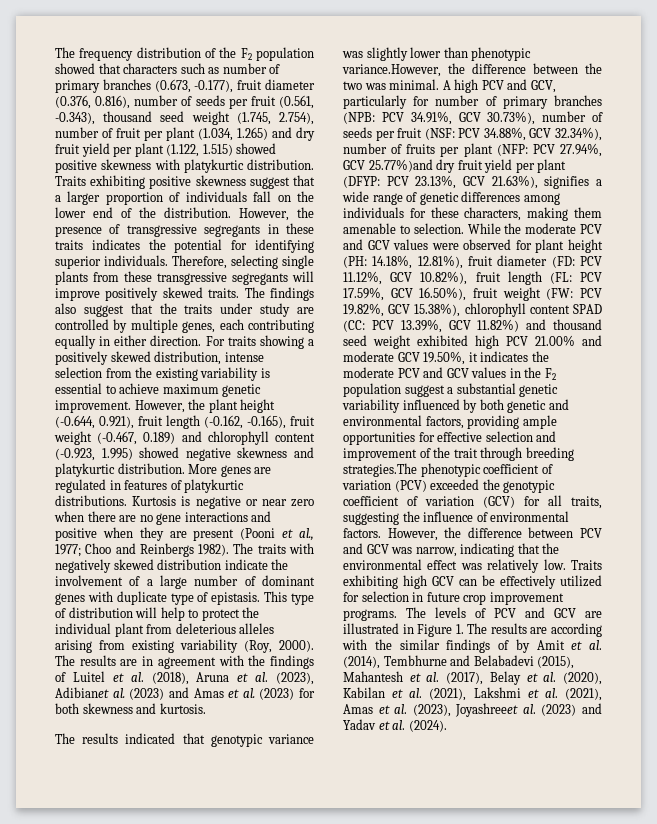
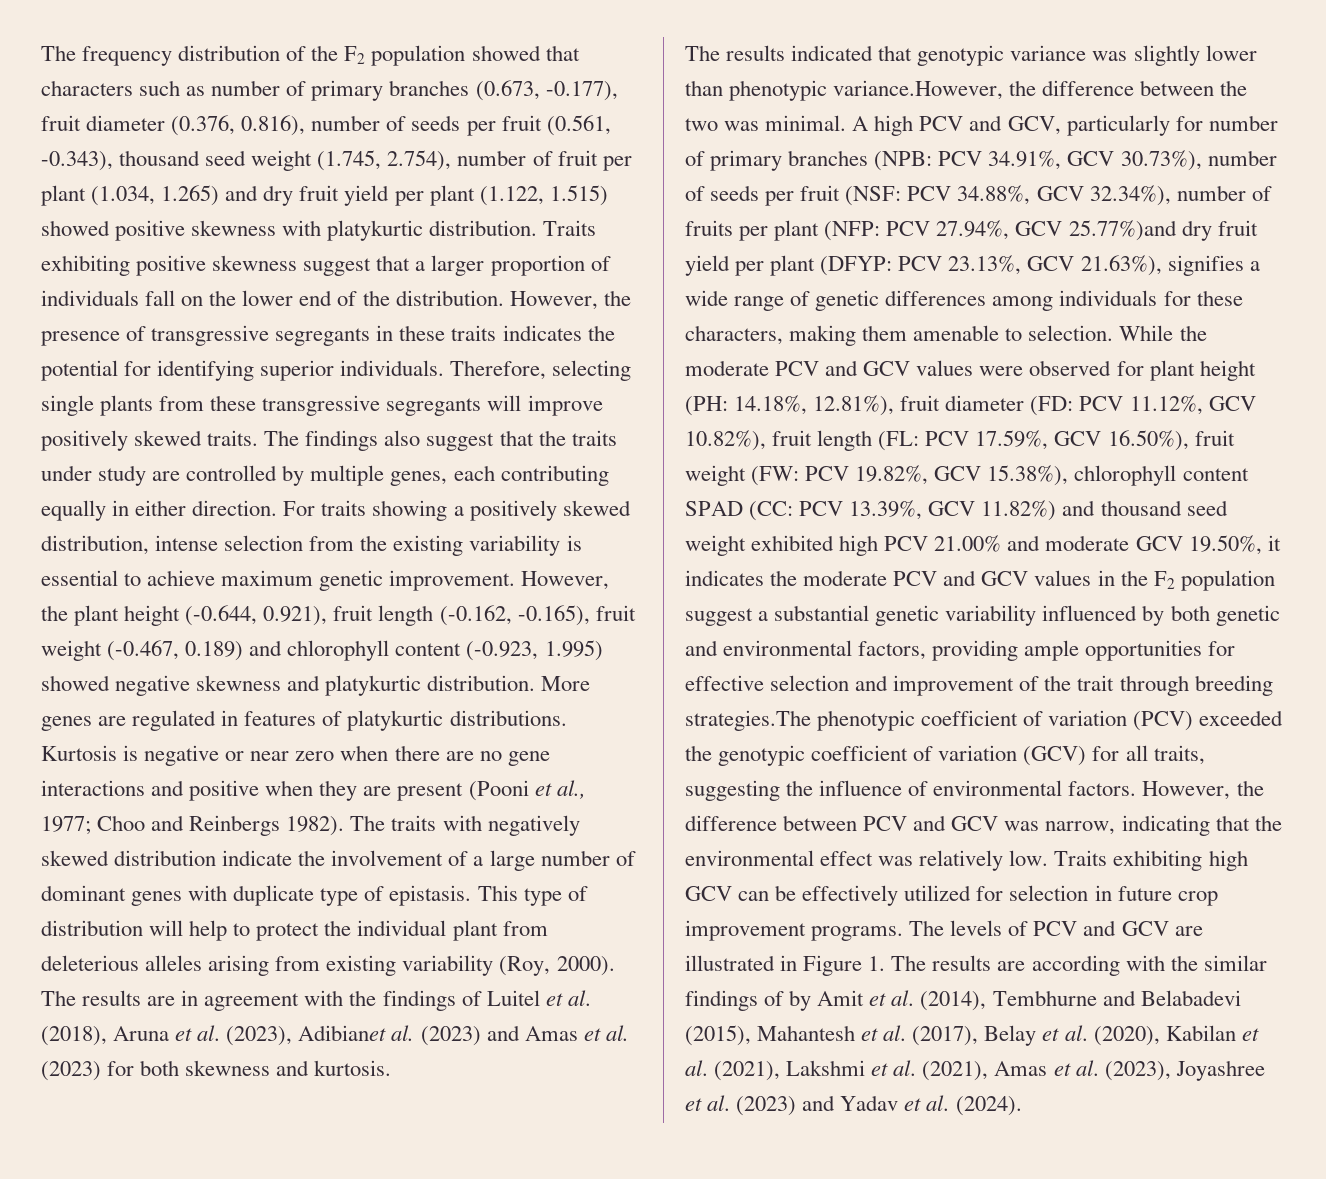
- The levels of PCV and GCV are illustrated in Figure 1. The results are according with the similar findings of by Amit et al. (2014), Tembhurne and Belabadevi (2015), Mahantesh et al. (2017), Belay et al. (2020), Kabilan et al. (2021), Lakshmi et al. (2021), Amas et al. (2023), Joyashreeet al. (2023) and Yadav et al. (2024).
+ The levels of PCV and GCV are illustrated in Figure 1. The results are according with the similar findings of by Amit et al. (2014), Tembhurne and Belabadevi (2015), Mahantesh et al. (2017), Belay et al. (2020), Kabilan et al. (2021), Lakshmi et al. (2021), Amas et al. (2023), Joyashree et al. (2023) and Yadav et al. (2024).

